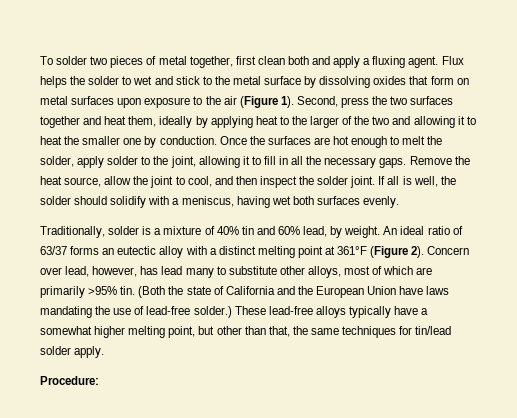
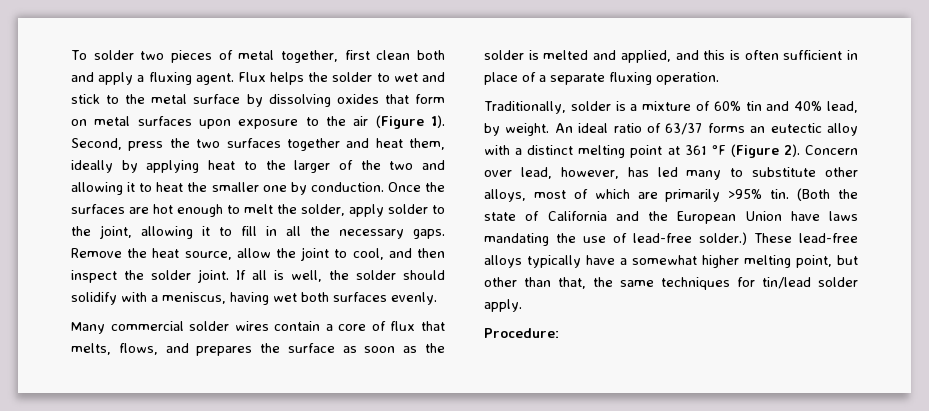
+ Many commercial solder wires contain a core of flux that melts, flows, and prepares the surface as soon as the solder is melted and applied, and this is often sufficient in place of a separate fluxing operation.
- Traditionally, solder is a mixture of 40% tin and 60% lead, by weight.
+ Traditionally, solder is a mixture of 60% tin and 40% lead, by weight.
- An ideal ratio of 63/37 forms an eutectic alloy with a distinct melting point at 361°F (Figure 2).
+ An ideal ratio of 63/37 forms an eutectic alloy with a distinct melting point at 361 °F (Figure 2).
- Concern over lead, however, has lead many to substitute other alloys, most of which are primarily >95% tin.
+ Concern over lead, however, has led many to substitute other alloys, most of which are primarily >95% tin.

